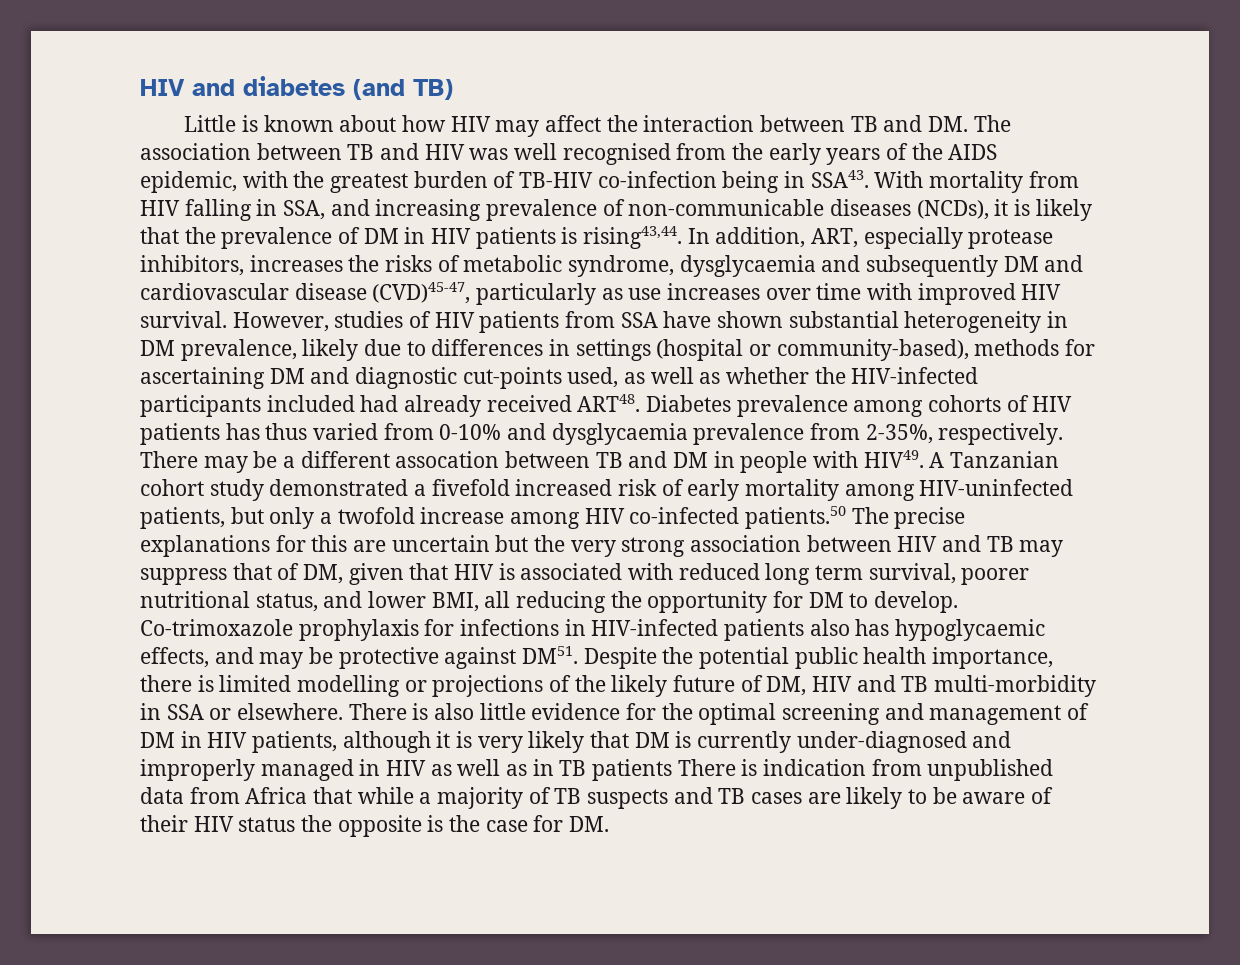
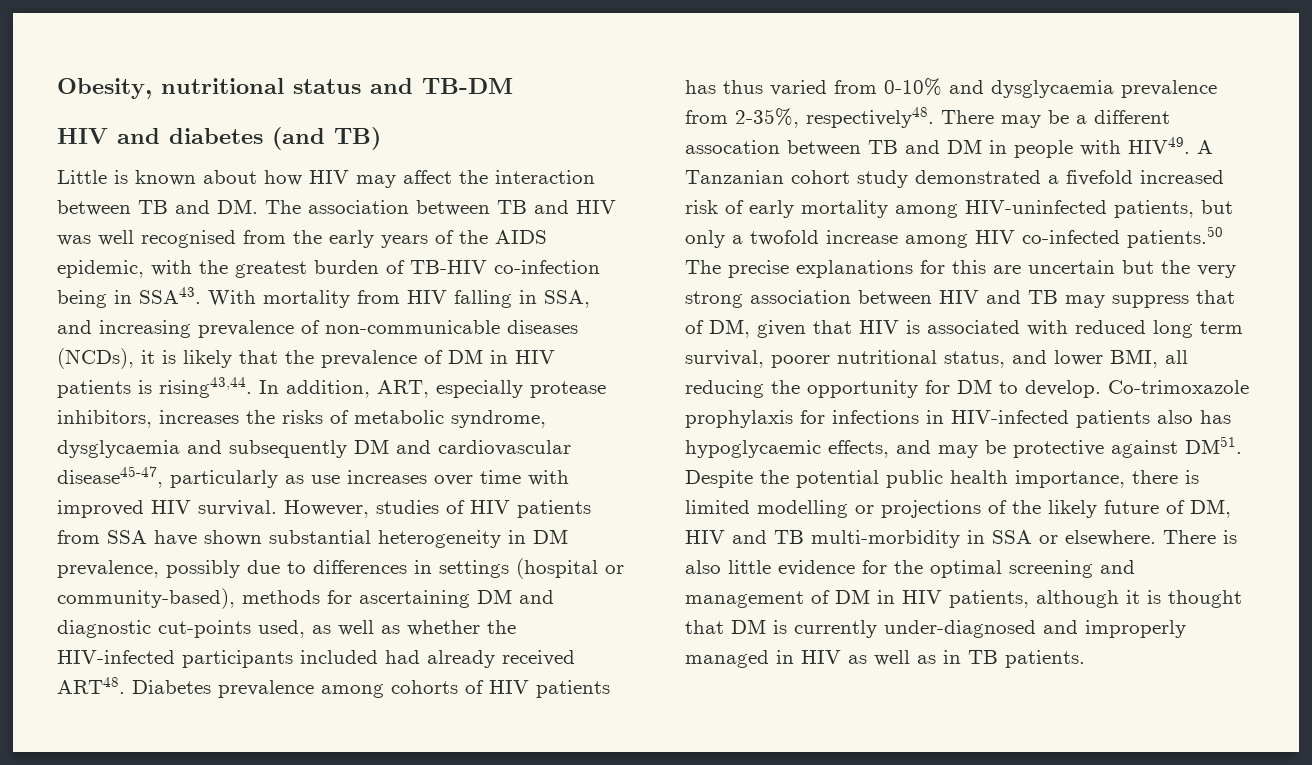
+ Obesity, nutritional status and TB-DM
- In addition, ART, especially protease inhibitors, increases the risks of metabolic syndrome, dysglycaemia and subsequently DM and cardiovascular disease (CVD)45-47, particularly as use increases over time with improved HIV survival.
+ In addition, ART, especially protease inhibitors, increases the risks of metabolic syndrome, dysglycaemia and subsequently DM and cardiovascular disease45-47, particularly as use increases over time with improved HIV survival.
- However, studies of HIV patients from SSA have shown substantial heterogeneity in DM prevalence, likely due to differences in settings (hospital or community-based), methods for ascertaining DM and diagnostic cut-points used, as well as whether the HIV-infected participants included had already received ART48.
+ However, studies of HIV patients from SSA have shown substantial heterogeneity in DM prevalence, possibly due to differences in settings (hospital or community-based), methods for ascertaining DM and diagnostic cut-points used, as well as whether the HIV-infected participants included had already received ART48.
- Diabetes prevalence among cohorts of HIV patients has thus varied from 0-10% and dysglycaemia prevalence from 2-35%, respectively.
+ Diabetes prevalence among cohorts of HIV patients has thus varied from 0-10% and dysglycaemia prevalence from 2-35%, respectively48.
- There is also little evidence for the optimal screening and management of DM in HIV patients, although it is very likely that DM is currently under-diagnosed and improperly managed in HIV as well as in TB patients There is indication from unpublished data from Africa that while a majority of TB suspects and TB cases are likely to be aware of their HIV status the opposite is the case for DM.
+ There is also little evidence for the optimal screening and management of DM in HIV patients, although it is thought that DM is currently under-diagnosed and improperly managed in HIV as well as in TB patients.

